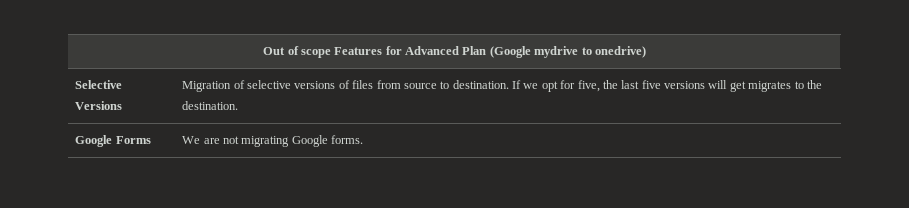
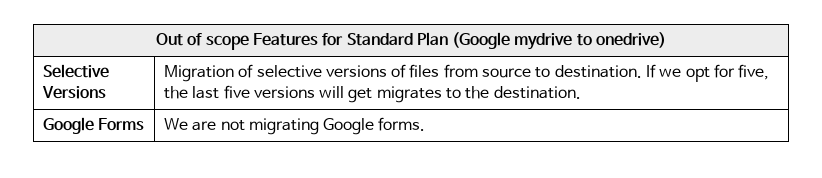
- Out of scope Features for Advanced Plan (Google mydrive to onedrive)
+ Out of scope Features for Standard Plan (Google mydrive to onedrive)

